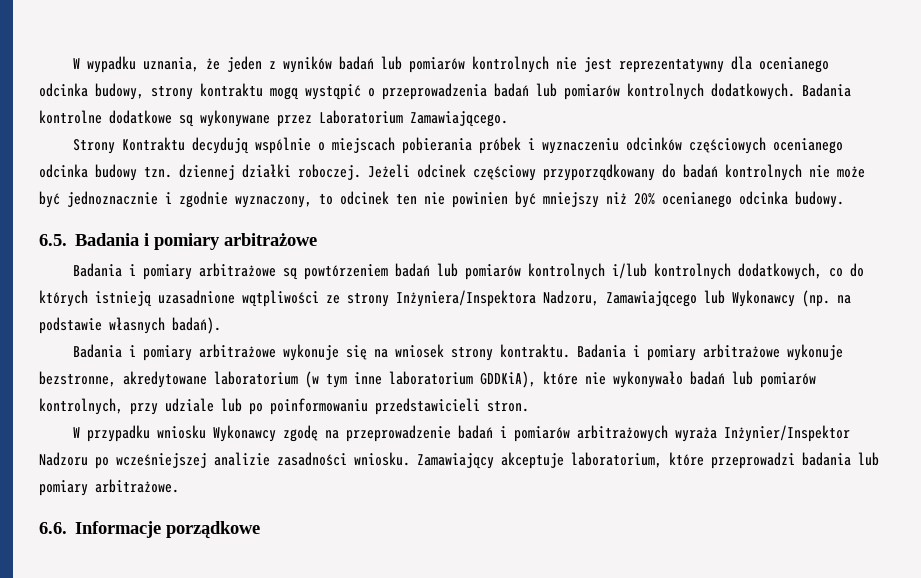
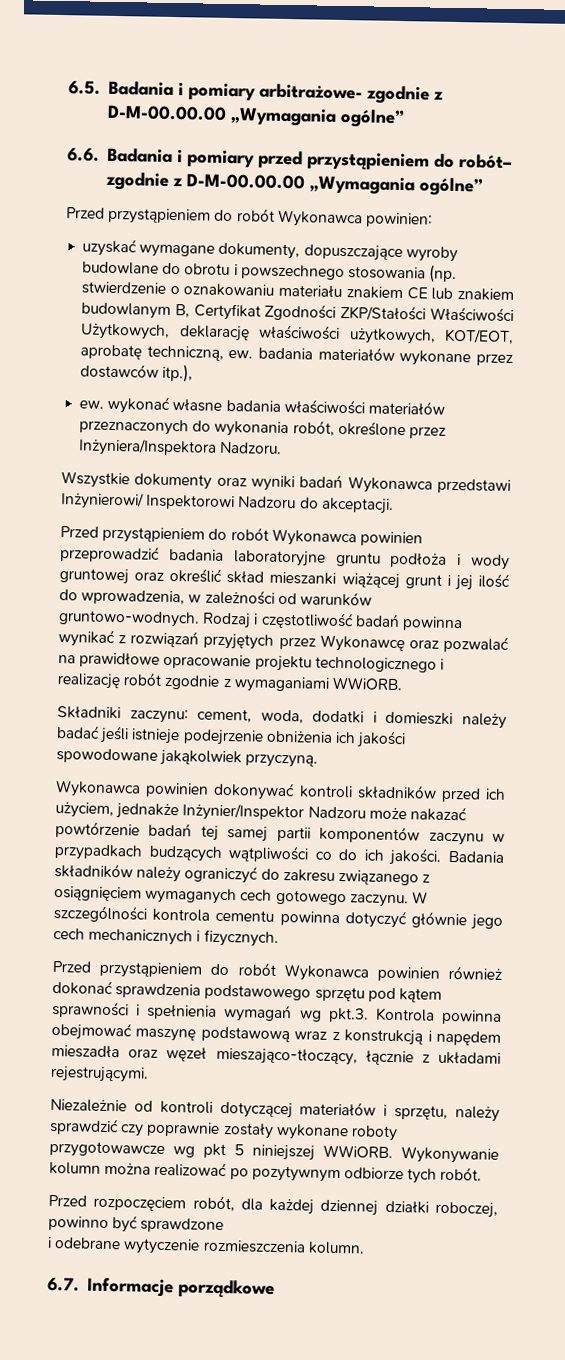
- W wypadku uznania, że jeden z wyników badań lub pomiarów kontrolnych nie jest reprezentatywny dla ocenianego odcinka budowy, strony kontraktu mogą wystąpić o przeprowadzenia badań lub pomiarów kontrolnych dodatkowych. Badania kontrolne dodatkowe są wykonywane przez Laboratorium Zamawiającego.
- Strony Kontraktu decydują wspólnie o miejscach pobierania próbek i wyznaczeniu odcinków częściowych ocenianego odcinka budowy tzn. dziennej działki roboczej. Jeżeli odcinek częściowy przyporządkowany do badań kontrolnych nie może być jednoznacznie i zgodnie wyznaczony, to odcinek ten nie powinien być mniejszy niż 20% ocenianego odcinka budowy.
- 6.5. Badania i pomiary arbitrażowe
- Badania i pomiary arbitrażowe są powtórzeniem badań lub pomiarów kontrolnych i/lub kontrolnych dodatkowych, co do których istnieją uzasadnione wątpliwości ze strony Inżyniera/Inspektora Nadzoru, Zamawiającego lub Wykonawcy (np. na podstawie własnych badań).
- Badania i pomiary arbitrażowe wykonuje się na wniosek strony kontraktu. Badania i pomiary arbitrażowe wykonuje bezstronne, akredytowane laboratorium (w tym inne laboratorium GDDKiA), które nie wykonywało badań lub pomiarów kontrolnych, przy udziale lub po poinformowaniu przedstawicieli stron.
- W przypadku wniosku Wykonawcy zgodę na przeprowadzenie badań i pomiarów arbitrażowych wyraża Inżynier/Inspektor Nadzoru po wcześniejszej analizie zasadności wniosku. Zamawiający akceptuje laboratorium, które przeprowadzi badania lub pomiary arbitrażowe.
- 6.6. Informacje porządkowe
+ 6.5. Badania i pomiary arbitrażowe- zgodnie z D-M-00.00.00 „Wymagania ogólne”
+ 6.6. Badania i pomiary przed przystąpieniem do robót– zgodnie z D-M-00.00.00 „Wymagania ogólne”
+ Przed przystąpieniem do robót Wykonawca powinien:
+ uzyskać wymagane dokumenty, dopuszczające wyroby budowlane do obrotu i powszechnego stosowania (np. stwierdzenie o oznakowaniu materiału znakiem CE lub znakiem budowlanym B, Certyfikat Zgodności ZKP/Stałości Właściwości Użytkowych, deklarację właściwości użytkowych, KOT/EOT, aprobatę techniczną, ew. badania materiałów wykonane przez dostawców itp.),
+ ew. wykonać własne badania właściwości materiałów przeznaczonych do wykonania robót, określone przez Inżyniera/Inspektora Nadzoru.
+ Wszystkie dokumenty oraz wyniki badań Wykonawca przedstawi Inżynierowi/ Inspektorowi Nadzoru do akceptacji.
+ Przed przystąpieniem do robót Wykonawca powinien przeprowadzić badania laboratoryjne gruntu podłoża i wody gruntowej oraz określić skład mieszanki wiążącej grunt i jej ilość do wprowadzenia, w zależności od warunków gruntowo-wodnych. Rodzaj i częstotliwość badań powinna wynikać z rozwiązań przyjętych przez Wykonawcę oraz pozwalać na prawidłowe opracowanie projektu technologicznego i realizację robót zgodnie z wymaganiami WWiORB.
+ Składniki zaczynu: cement, woda, dodatki i domieszki należy badać jeśli istnieje podejrzenie obniżenia ich jakości spowodowane jakąkolwiek przyczyną.
+ Wykonawca powinien dokonywać kontroli składników przed ich użyciem, jednakże Inżynier/Inspektor Nadzoru może nakazać powtórzenie badań tej samej partii komponentów zaczynu w przypadkach budzących wątpliwości co do ich jakości. Badania składników należy ograniczyć do zakresu związanego z osiągnięciem wymaganych cech gotowego zaczynu. W szczególności kontrola cementu powinna dotyczyć głównie jego cech mechanicznych i fizycznych.
+ Przed przystąpieniem do robót Wykonawca powinien również dokonać sprawdzenia podstawowego sprzętu pod kątem sprawności i spełnienia wymagań wg pkt.3. Kontrola powinna obejmować maszynę podstawową wraz z konstrukcją i napędem mieszadła oraz węzeł mieszająco-tłoczący, łącznie z układami rejestrującymi.
+ Niezależnie od kontroli dotyczącej materiałów i sprzętu, należy sprawdzić czy poprawnie zostały wykonane roboty przygotowawcze wg pkt 5 niniejszej WWiORB. Wykonywanie kolumn można realizować po pozytywnym odbiorze tych robót.
+ Przed rozpoczęciem robót, dla każdej dziennej działki roboczej, powinno być sprawdzone
+ i odebrane wytyczenie rozmieszczenia kolumn.
+ 6.7. Informacje porządkowe

